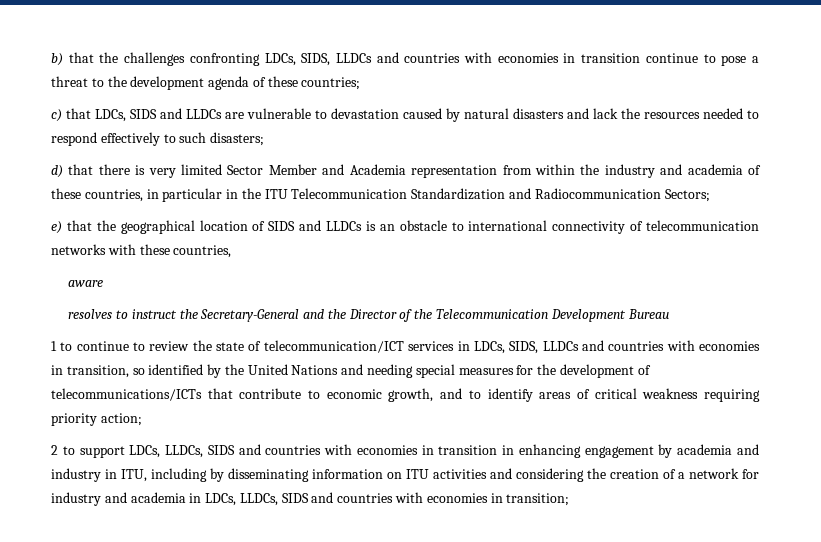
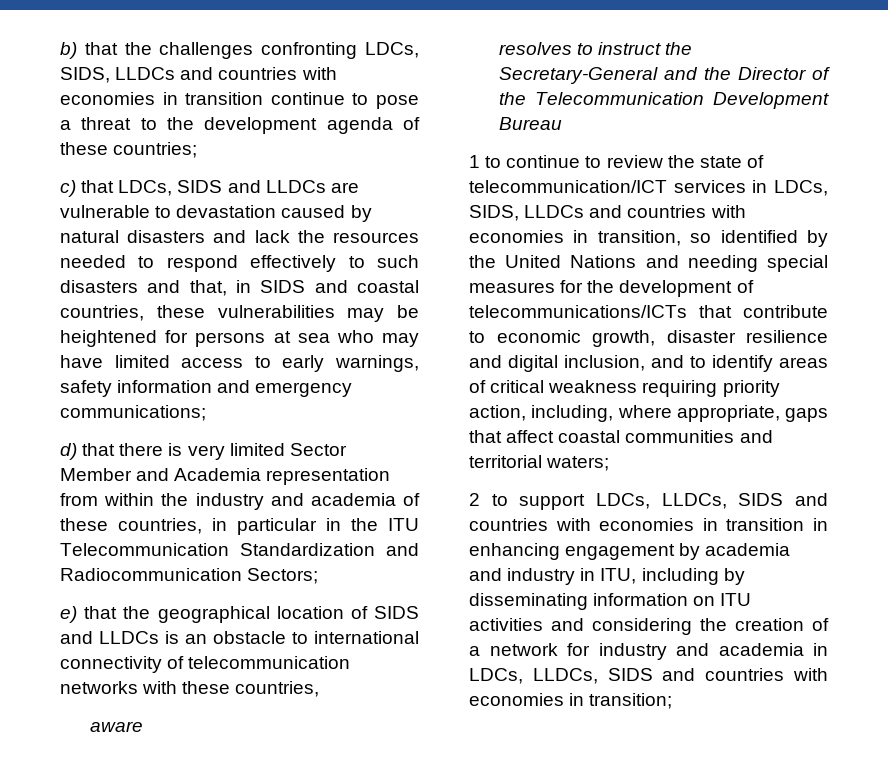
- c) that LDCs, SIDS and LLDCs are vulnerable to devastation caused by natural disasters and lack the resources needed to respond effectively to such disasters;
+ c) that LDCs, SIDS and LLDCs are vulnerable to devastation caused by natural disasters and lack the resources needed to respond effectively to such disasters and that, in SIDS and coastal countries, these vulnerabilities may be heightened for persons at sea who may have limited access to early warnings, safety information and emergency communications;
- 1 to continue to review the state of telecommunication/ICT services in LDCs, SIDS, LLDCs and countries with economies in transition, so identified by the United Nations and needing special measures for the development of telecommunications/ICTs that contribute to economic growth, and to identify areas of critical weakness requiring priority action;
+ 1 to continue to review the state of telecommunication/ICT services in LDCs, SIDS, LLDCs and countries with economies in transition, so identified by the United Nations and needing special measures for the development of telecommunications/ICTs that contribute to economic growth, disaster resilience and digital inclusion, and to identify areas of critical weakness requiring priority action, including, where appropriate, gaps that affect coastal communities and territorial waters;

